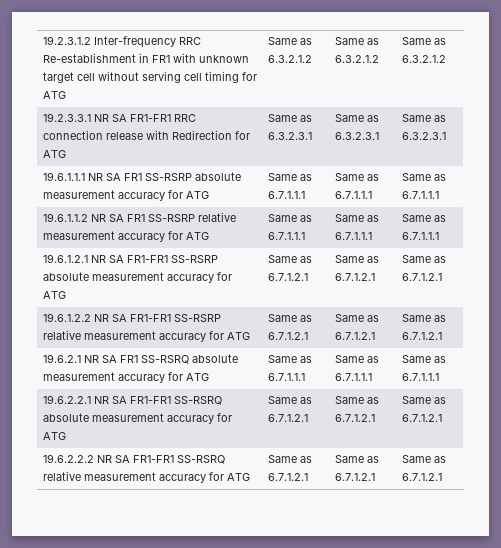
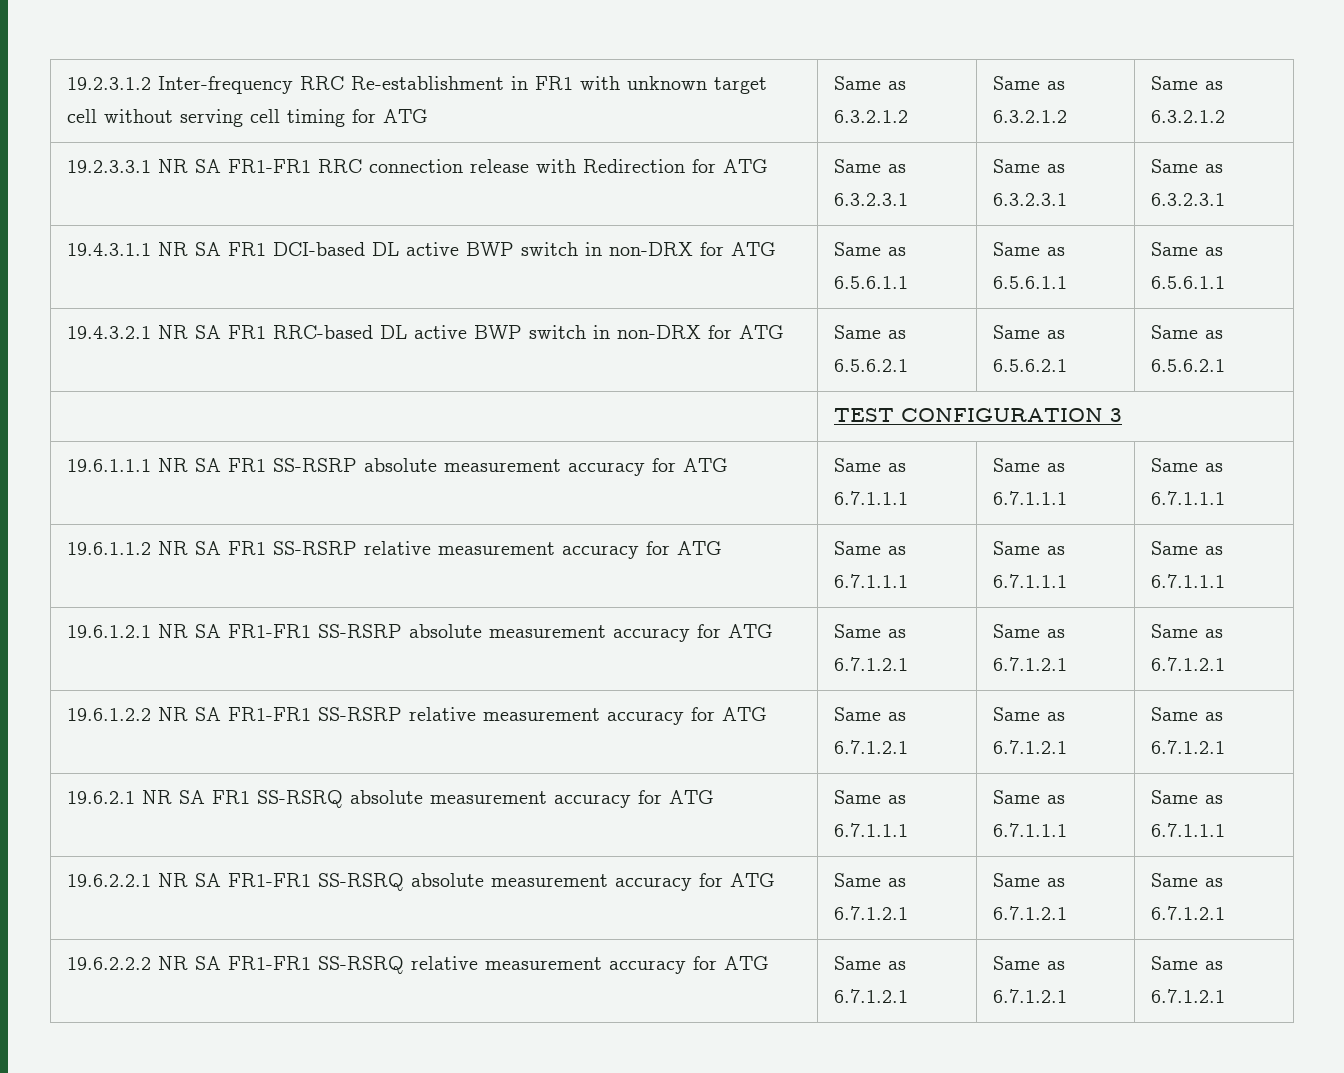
+ 19.4.3.1.1 NR SA FR1 DCI-based DL active BWP switch in non-DRX for ATG | Same as 6.5.6.1.1 | Same as 6.5.6.1.1 | Same as 6.5.6.1.1
+ 19.4.3.2.1 NR SA FR1 RRC-based DL active BWP switch in non-DRX for ATG | Same as 6.5.6.2.1 | Same as 6.5.6.2.1 | Same as 6.5.6.2.1
+ | TEST CONFIGURATION 3

